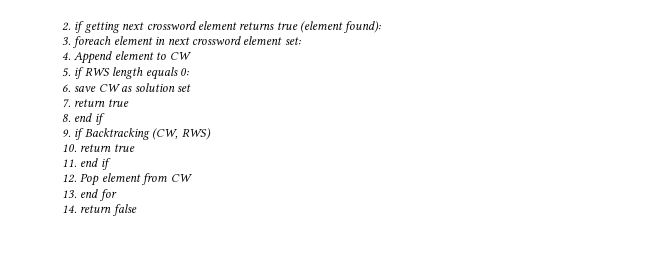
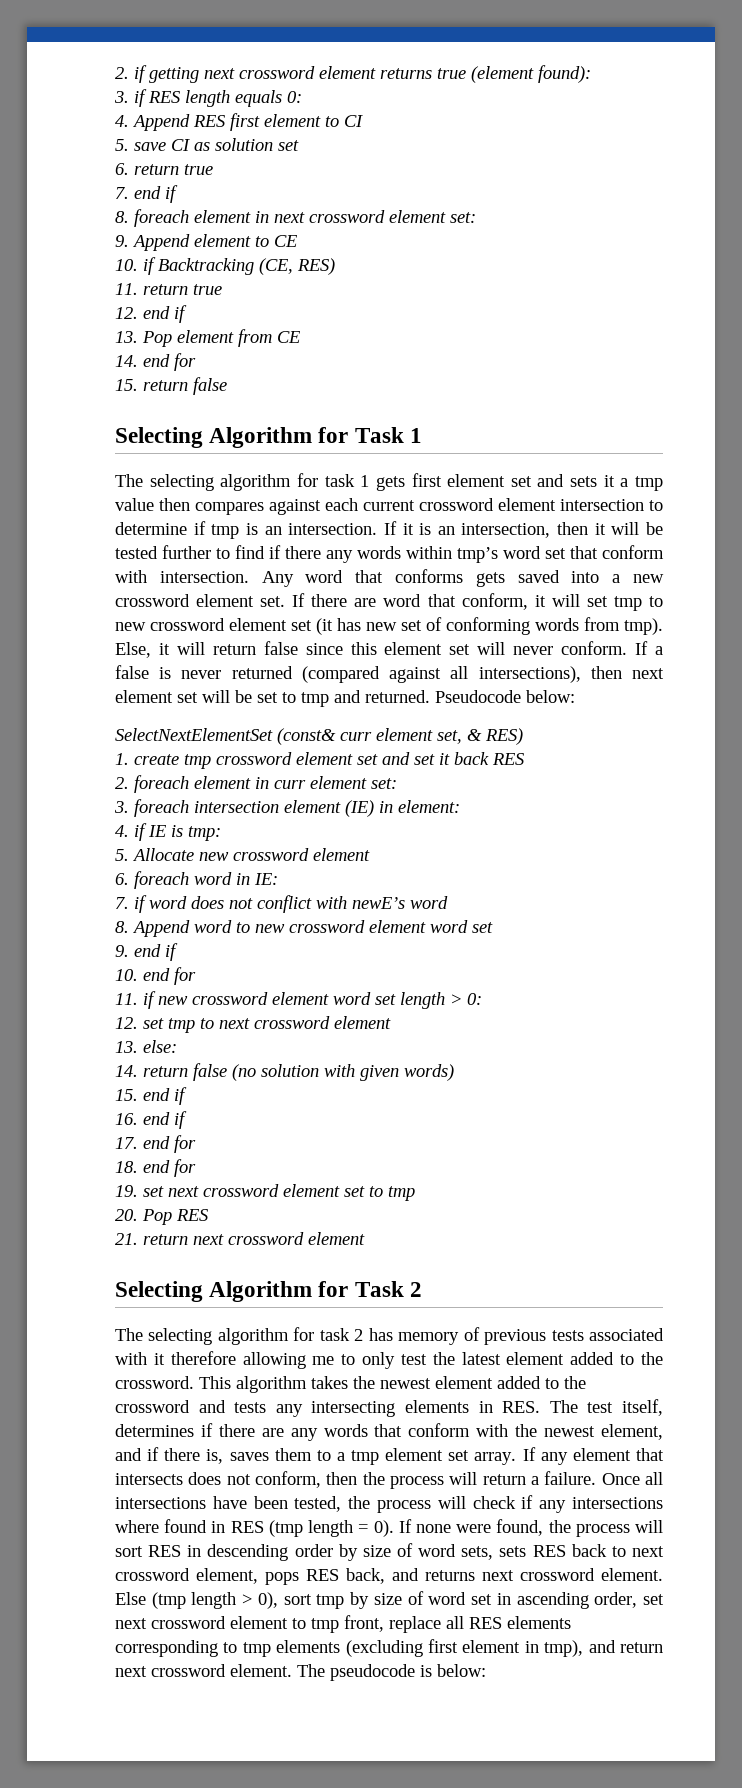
- 3. foreach element in next crossword element set:
+ 3. if RES length equals 0:
+ 4. Append RES first element to CI
+ 5. save CI as solution set
+ 6. return true
+ 7. end if
+ 8. foreach element in next crossword element set:
- 4. Append element to CW
- 5. if RWS length equals 0:
- 6. save CW as solution set
- 7. return true
- 8. end if
- 9. if Backtracking (CW, RWS)
- 10. return true
- 11. end if
- 12. Pop element from CW
- 13. end for
+ 9. Append element to CE
+ 10. if Backtracking (CE, RES)
+ 11. return true
+ 12. end if
+ 13. Pop element from CE
+ 14. end for
+ 15. return false
+ Selecting Algorithm for Task 1
+ The selecting algorithm for task 1 gets first element set and sets it a tmp value then compares against each current crossword element intersection to determine if tmp is an intersection. If it is an intersection, then it will be tested further to find if there any words within tmp’s word set that conform with intersection. Any word that conforms gets saved into a new crossword element set. If there are word that conform, it will set tmp to new crossword element set (it has new set of conforming words from tmp). Else, it will return false since this element set will never conform. If a false is never returned (compared against all intersections), then next element set will be set to tmp and returned. Pseudocode below:
+ SelectNextElementSet (const& curr element set, & RES)
+ 1. create tmp crossword element set and set it back RES
+ 2. foreach element in curr element set:
+ 3. foreach intersection element (IE) in element:
+ 4. if IE is tmp:
+ 5. Allocate new crossword element
+ 6. foreach word in IE:
+ 7. if word does not conflict with newE’s word
+ 8. Append word to new crossword element word set
+ 9. end if
+ 10. end for
+ 11. if new crossword element word set length > 0:
+ 12. set tmp to next crossword element
+ 13. else:
- 14. return false
+ 14. return false (no solution with given words)
+ 15. end if
+ 16. end if
+ 17. end for
+ 18. end for
+ 19. set next crossword element set to tmp
+ 20. Pop RES
+ 21. return next crossword element
+ Selecting Algorithm for Task 2
+ The selecting algorithm for task 2 has memory of previous tests associated with it therefore allowing me to only test the latest element added to the crossword. This algorithm takes the newest element added to the crossword and tests any intersecting elements in RES. The test itself, determines if there are any words that conform with the newest element, and if there is, saves them to a tmp element set array. If any element that intersects does not conform, then the process will return a failure. Once all intersections have been tested, the process will check if any intersections where found in RES (tmp length = 0). If none were found, the process will sort RES in descending order by size of word sets, sets RES back to next crossword element, pops RES back, and returns next crossword element. Else (tmp length > 0), sort tmp by size of word set in ascending order, set next crossword element to tmp front, replace all RES elements corresponding to tmp elements (excluding first element in tmp), and return next crossword element. The pseudocode is below:

